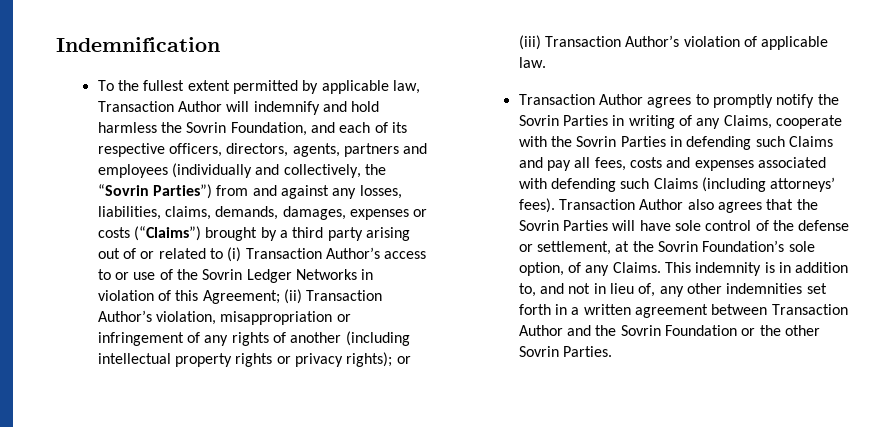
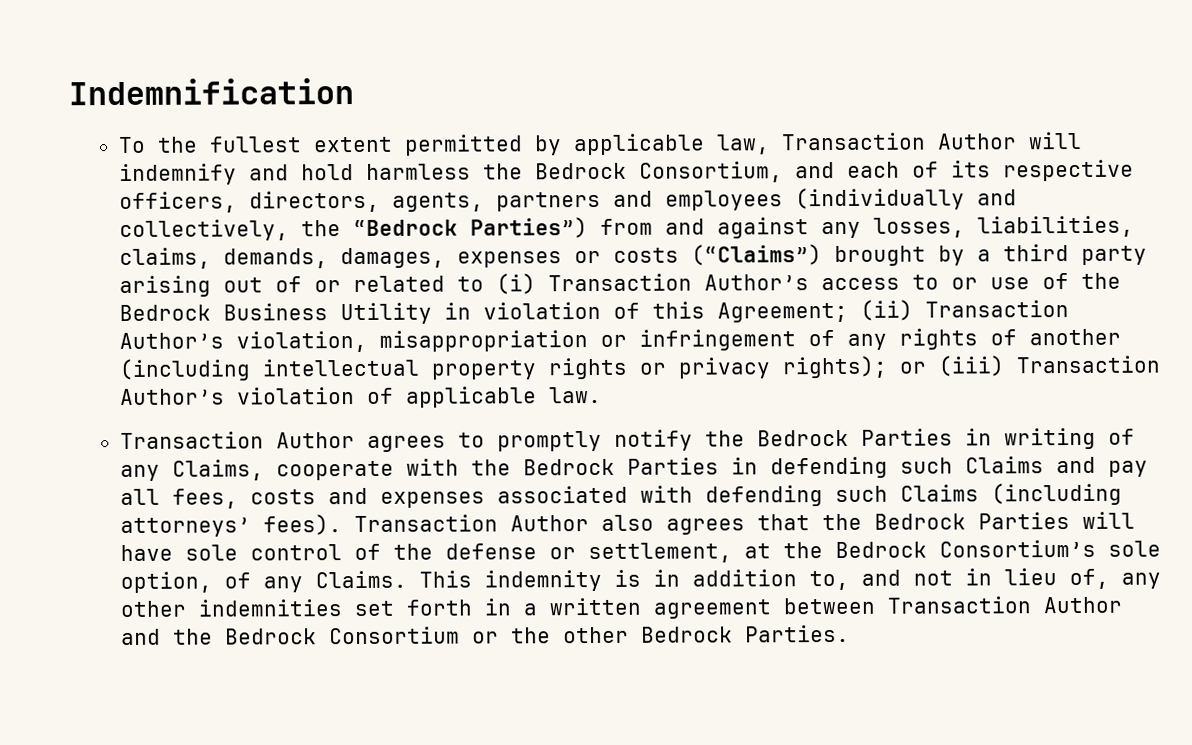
- To the fullest extent permitted by applicable law, Transaction Author will indemnify and hold harmless the Sovrin Foundation, and each of its respective officers, directors, agents, partners and employees (individually and collectively, the “Sovrin Parties”) from and against any losses, liabilities, claims, demands, damages, expenses or costs (“Claims”) brought by a third party arising out of or related to (i) Transaction Author’s access to or use of the Sovrin Ledger Networks in violation of this Agreement;
+ To the fullest extent permitted by applicable law, Transaction Author will indemnify and hold harmless the Bedrock Consortium, and each of its respective officers, directors, agents, partners and employees (individually and collectively, the “Bedrock Parties”) from and against any losses, liabilities, claims, demands, damages, expenses or costs (“Claims”) brought by a third party arising out of or related to (i) Transaction Author’s access to or use of the Bedrock Business Utility in violation of this Agreement;
- Transaction Author agrees to promptly notify the Sovrin Parties in writing of any Claims, cooperate with the Sovrin Parties in defending such Claims and pay all fees, costs and expenses associated with defending such Claims (including attorneys’ fees).
+ Transaction Author agrees to promptly notify the Bedrock Parties in writing of any Claims, cooperate with the Bedrock Parties in defending such Claims and pay all fees, costs and expenses associated with defending such Claims (including attorneys’ fees).
- Transaction Author also agrees that the Sovrin Parties will have sole control of the defense or settlement, at the Sovrin Foundation’s sole option, of any Claims.
+ Transaction Author also agrees that the Bedrock Parties will have sole control of the defense or settlement, at the Bedrock Consortium’s sole option, of any Claims.
- This indemnity is in addition to, and not in lieu of, any other indemnities set forth in a written agreement between Transaction Author and the Sovrin Foundation or the other Sovrin Parties.
+ This indemnity is in addition to, and not in lieu of, any other indemnities set forth in a written agreement between Transaction Author and the Bedrock Consortium or the other Bedrock Parties.

